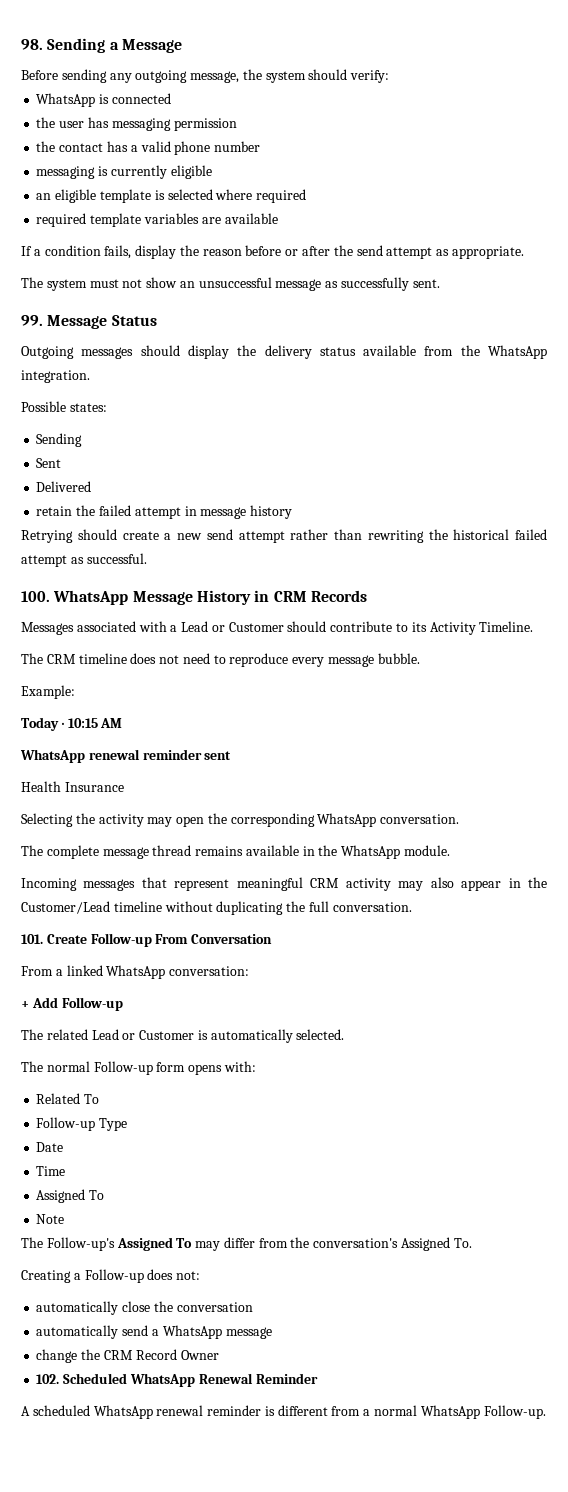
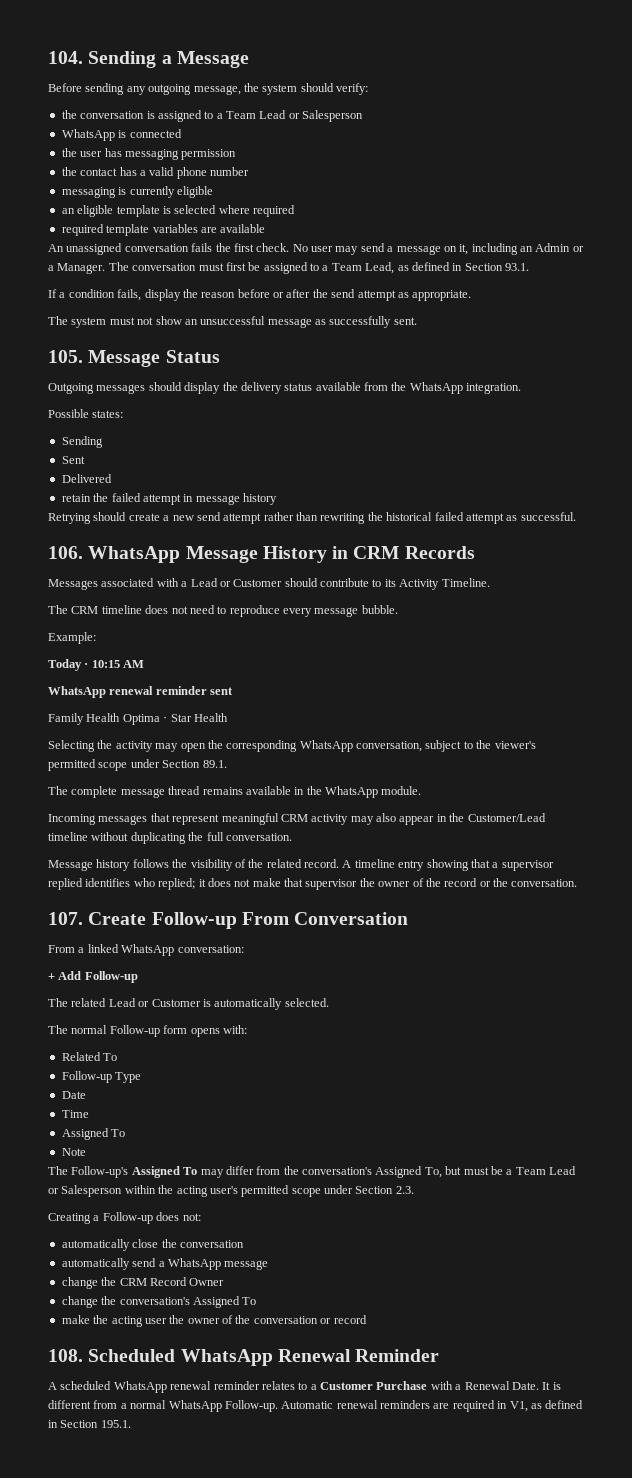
- 98. Sending a Message
+ 104. Sending a Message
+ the conversation is assigned to a Team Lead or Salesperson
+ An unassigned conversation fails the first check. No user may send a message on it, including an Admin or a Manager. The conversation must first be assigned to a Team Lead, as defined in Section 93.1.
- 99. Message Status
+ 105. Message Status
- 100. WhatsApp Message History in CRM Records
+ 106. WhatsApp Message History in CRM Records
- Health Insurance
+ Family Health Optima · Star Health
- Selecting the activity may open the corresponding WhatsApp conversation.
+ Selecting the activity may open the corresponding WhatsApp conversation, subject to the viewer's permitted scope under Section 89.1.
- 101. Create Follow-up From Conversation
+ Message history follows the visibility of the related record. A timeline entry showing that a supervisor replied identifies who replied; it does not make that supervisor the owner of the record or the conversation.
+ 107. Create Follow-up From Conversation
- The Follow-up's Assigned To may differ from the conversation's Assigned To.
+ The Follow-up's Assigned To may differ from the conversation's Assigned To, but must be a Team Lead or Salesperson within the acting user's permitted scope under Section 2.3.
- 102. Scheduled WhatsApp Renewal Reminder
+ change the conversation's Assigned To
+ make the acting user the owner of the conversation or record
+ 108. Scheduled WhatsApp Renewal Reminder
- A scheduled WhatsApp renewal reminder is different from a normal WhatsApp Follow-up.
+ A scheduled WhatsApp renewal reminder relates to a Customer Purchase with a Renewal Date. It is different from a normal WhatsApp Follow-up.
+ Automatic renewal reminders are required in V1, as defined in Section 195.1.

